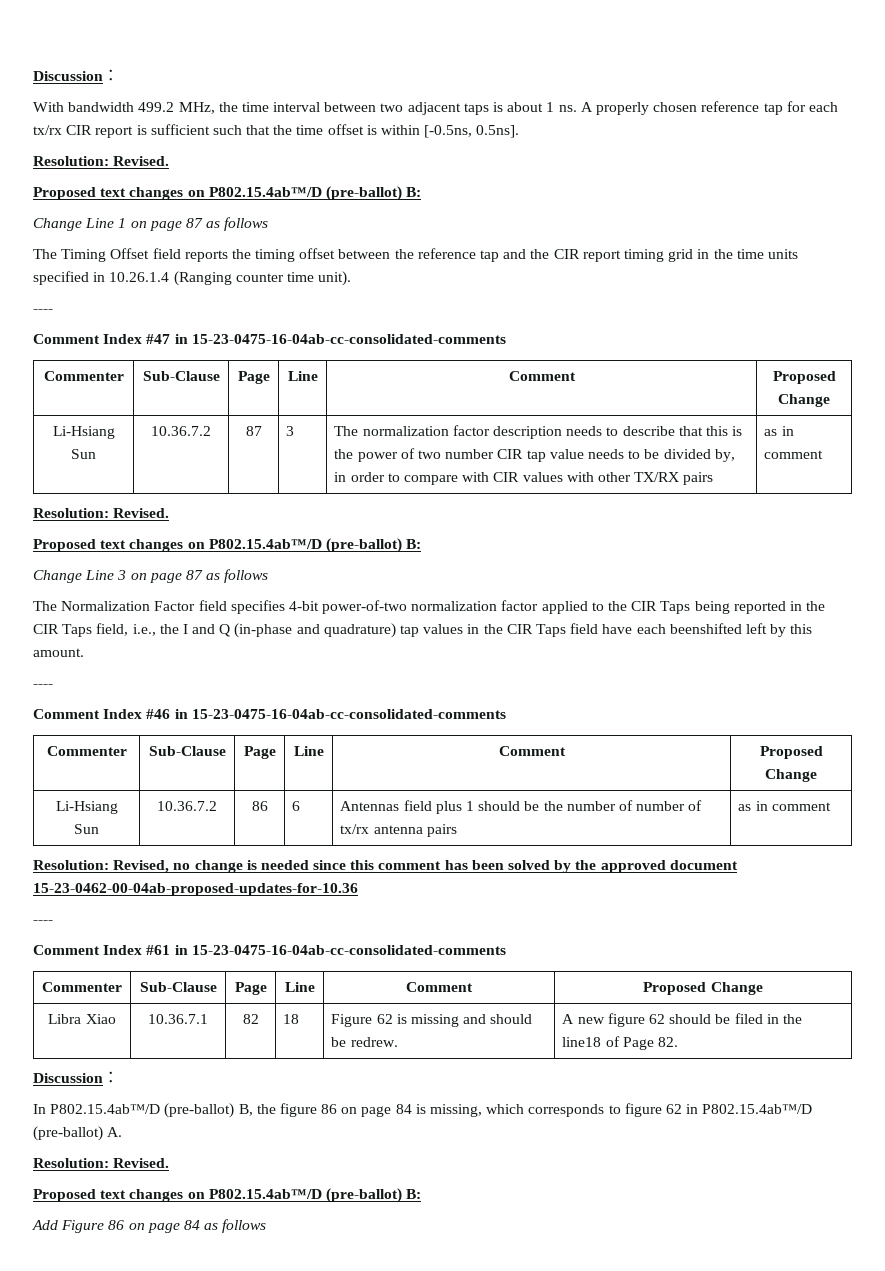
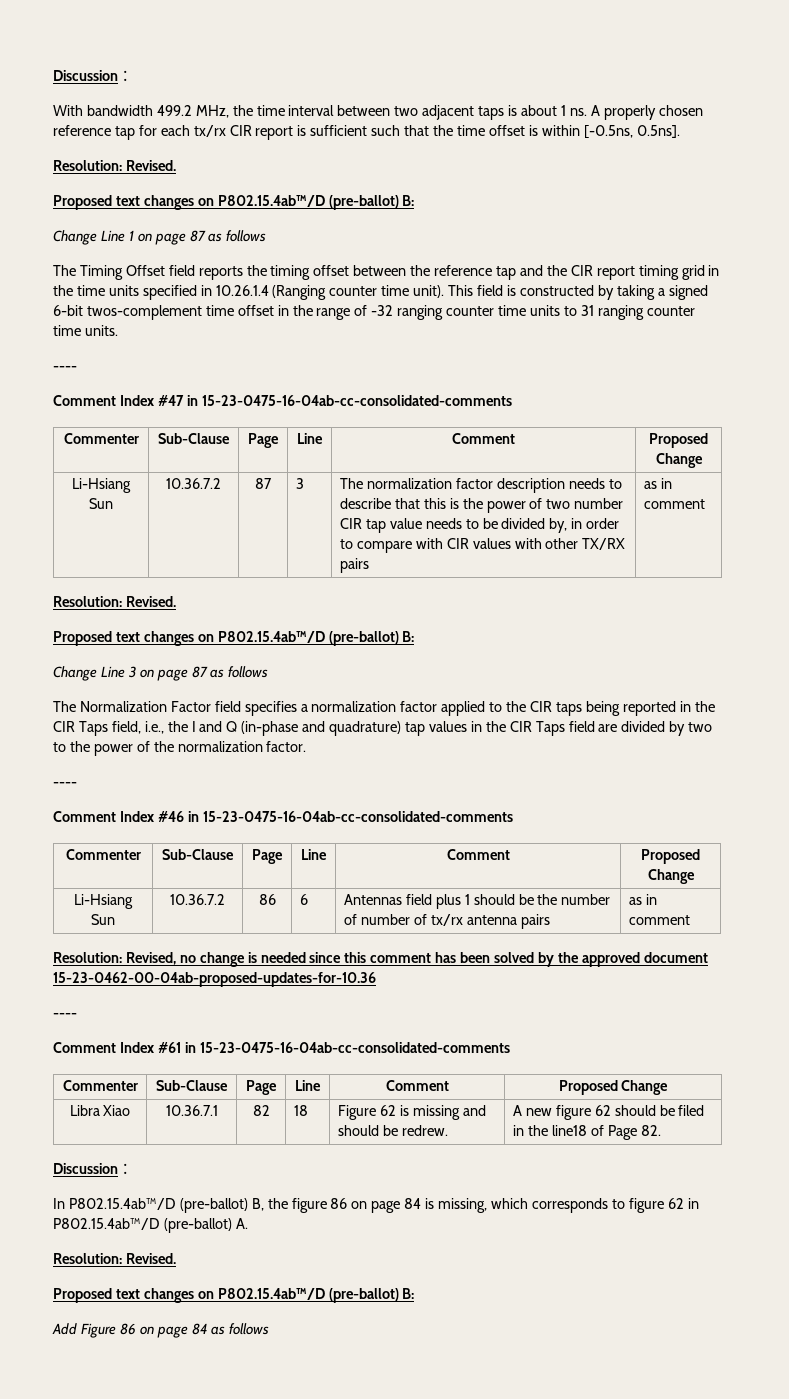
+ This field is constructed by taking a signed 6-bit twos-complement time offset in the range of -32 ranging counter time units to 31 ranging counter time units.
- The Normalization Factor field specifies 4-bit power-of-two normalization factor applied to the CIR Taps being reported in the CIR Taps field, i.e., the I and Q (in-phase and quadrature) tap values in the CIR Taps field have each beenshifted left by this amount.
+ The Normalization Factor field specifies a normalization factor applied to the CIR taps being reported in the CIR Taps field, i.e., the I and Q (in-phase and quadrature) tap values in the CIR Taps field are divided by two to the power of the normalization factor.

